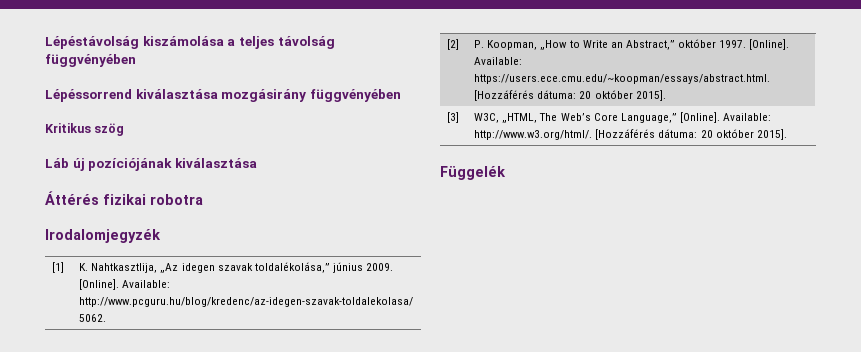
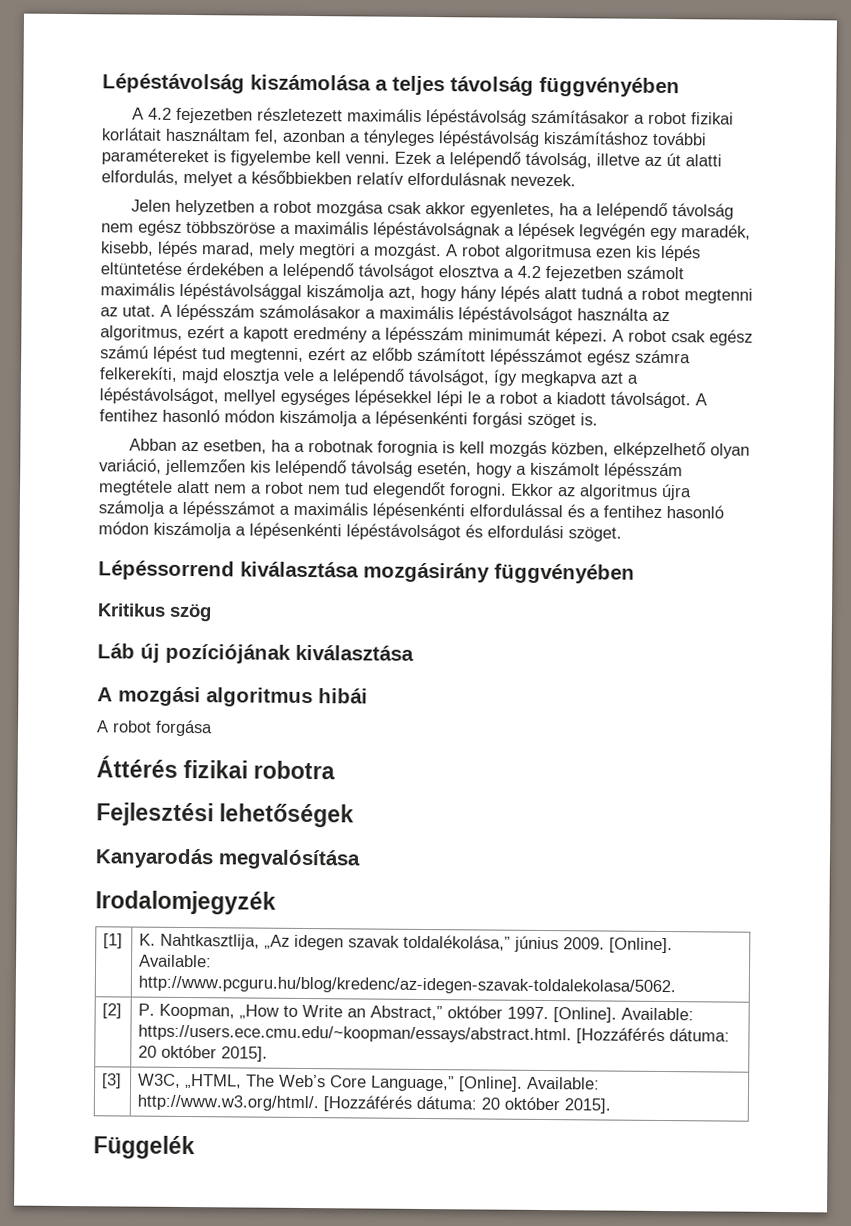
+ A 4.2 fejezetben részletezett maximális lépéstávolság számításakor a robot fizikai korlátait használtam fel, azonban a tényleges lépéstávolság kiszámításhoz további paramétereket is figyelembe kell venni. Ezek a lelépendő távolság, illetve az út alatti elfordulás, melyet a későbbiekben relatív elfordulásnak nevezek.
+ Jelen helyzetben a robot mozgása csak akkor egyenletes, ha a lelépendő távolság nem egész többszöröse a maximális lépéstávolságnak a lépések legvégén egy maradék, kisebb, lépés marad, mely megtöri a mozgást. A robot algoritmusa ezen kis lépés eltüntetése érdekében a lelépendő távolságot elosztva a 4.2 fejezetben számolt maximális lépéstávolsággal kiszámolja azt, hogy hány lépés alatt tudná a robot megtenni az utat. A lépésszám számolásakor a maximális lépéstávolságot használta az algoritmus, ezért a kapott eredmény a lépésszám minimumát képezi. A robot csak egész számú lépést tud megtenni, ezért az előbb számított lépésszámot egész számra felkerekíti, majd elosztja vele a lelépendő távolságot, így megkapva azt a lépéstávolságot, mellyel egységes lépésekkel lépi le a robot a kiadott távolságot. A fentihez hasonló módon kiszámolja a lépésenkénti forgási szöget is.
+ Abban az esetben, ha a robotnak forognia is kell mozgás közben, elképzelhető olyan variáció, jellemzően kis lelépendő távolság esetén, hogy a kiszámolt lépésszám megtétele alatt nem a robot nem tud elegendőt forogni. Ekkor az algoritmus újra számolja a lépésszámot a maximális lépésenkénti elfordulással és a fentihez hasonló módon kiszámolja a lépésenkénti lépéstávolságot és elfordulási szöget.
+ A mozgási algoritmus hibái
+ A robot forgása
+ Fejlesztési lehetőségek
+ Kanyarodás megvalósítása

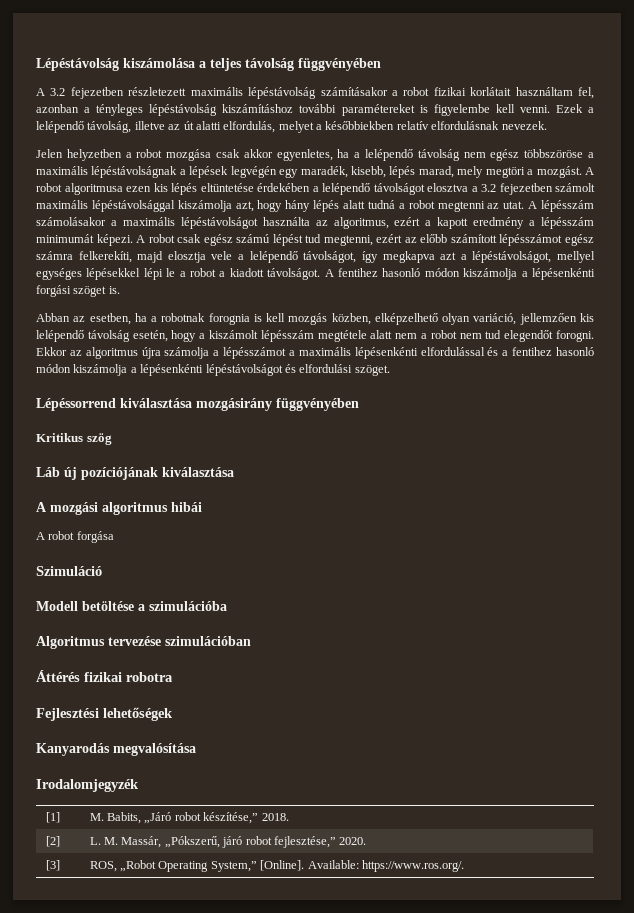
- A 4.2 fejezetben részletezett maximális lépéstávolság számításakor a robot fizikai korlátait használtam fel, azonban a tényleges lépéstávolság kiszámításhoz további paramétereket is figyelembe kell venni.
+ A 3.2 fejezetben részletezett maximális lépéstávolság számításakor a robot fizikai korlátait használtam fel, azonban a tényleges lépéstávolság kiszámításhoz további paramétereket is figyelembe kell venni.
- A robot algoritmusa ezen kis lépés eltüntetése érdekében a lelépendő távolságot elosztva a 4.2 fejezetben számolt maximális lépéstávolsággal kiszámolja azt, hogy hány lépés alatt tudná a robot megtenni az utat.
+ A robot algoritmusa ezen kis lépés eltüntetése érdekében a lelépendő távolságot elosztva a 3.2 fejezetben számolt maximális lépéstávolsággal kiszámolja azt, hogy hány lépés alatt tudná a robot megtenni az utat.
+ Szimuláció
+ Modell betöltése a szimulációba
+ Algoritmus tervezése szimulációban
- [1] | K. Nahtkasztlija, „Az idegen szavak toldalékolása,” június 2009. [Online]. Available: http://www.pcguru.hu/blog/kredenc/az-idegen-szavak-toldalekolasa/5062.
- [2] | P. Koopman, „How to Write an Abstract,” október 1997. [Online]. Available: https://users.ece.cmu.edu/~koopman/essays/abstract.html. [Hozzáférés dátuma: 20 október 2015].
- [3] | W3C, „HTML, The Web’s Core Language,” [Online]. Available: http://www.w3.org/html/. [Hozzáférés dátuma: 20 október 2015].
- Függelék
+ [1] | M. Babits, „Járó robot készítése,” 2018.
+ [2] | L. M. Massár, „Pókszerű, járó robot fejlesztése,” 2020.
+ [3] | ROS, „Robot Operating System,” [Online]. Available: https://www.ros.org/.

